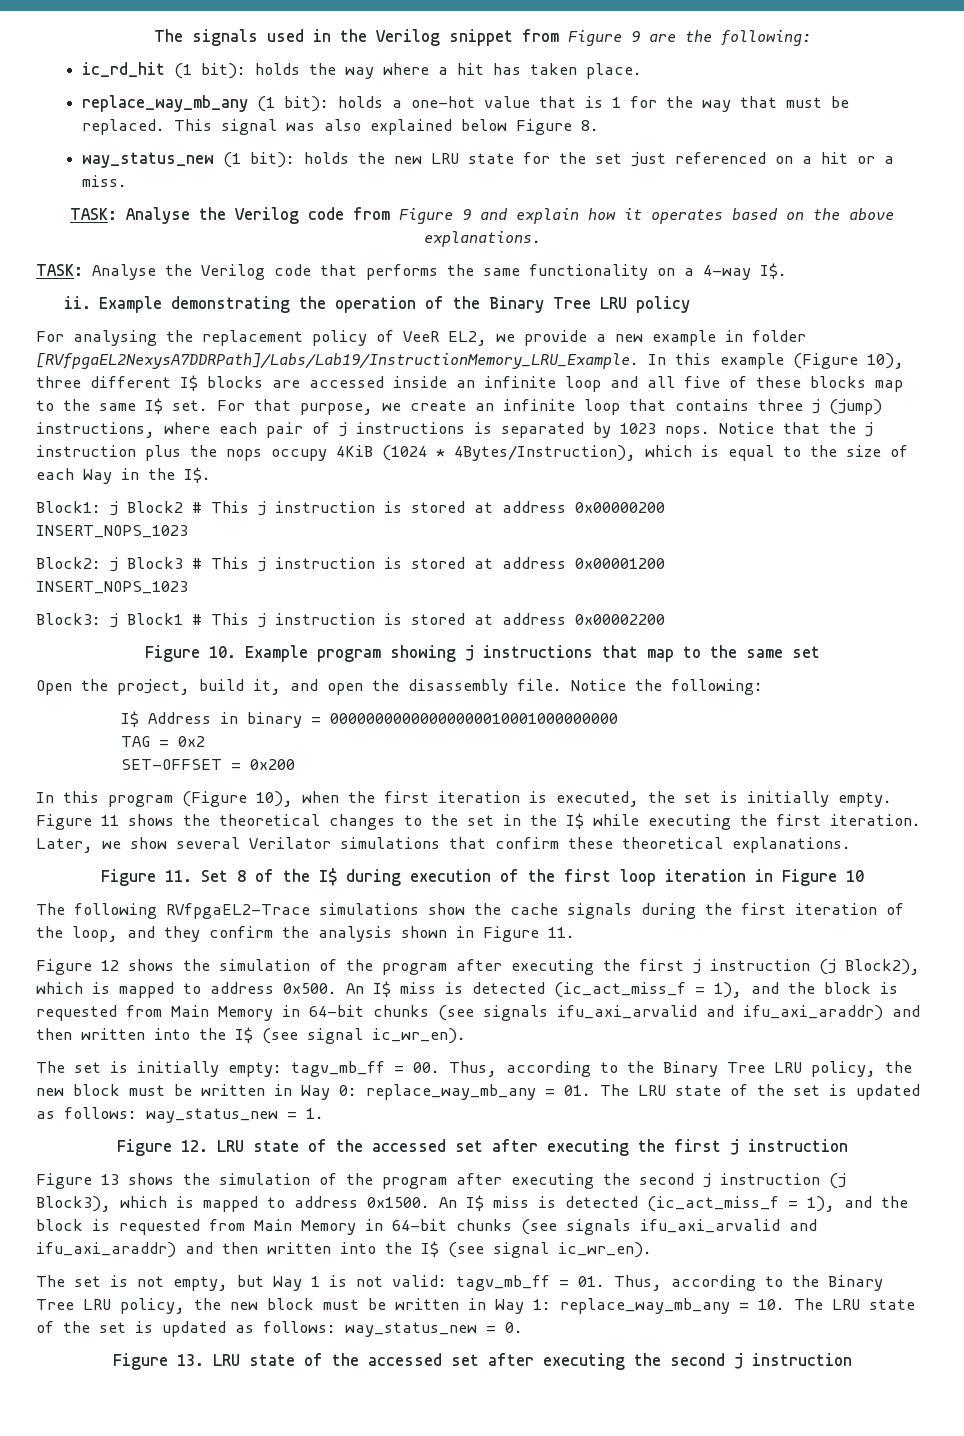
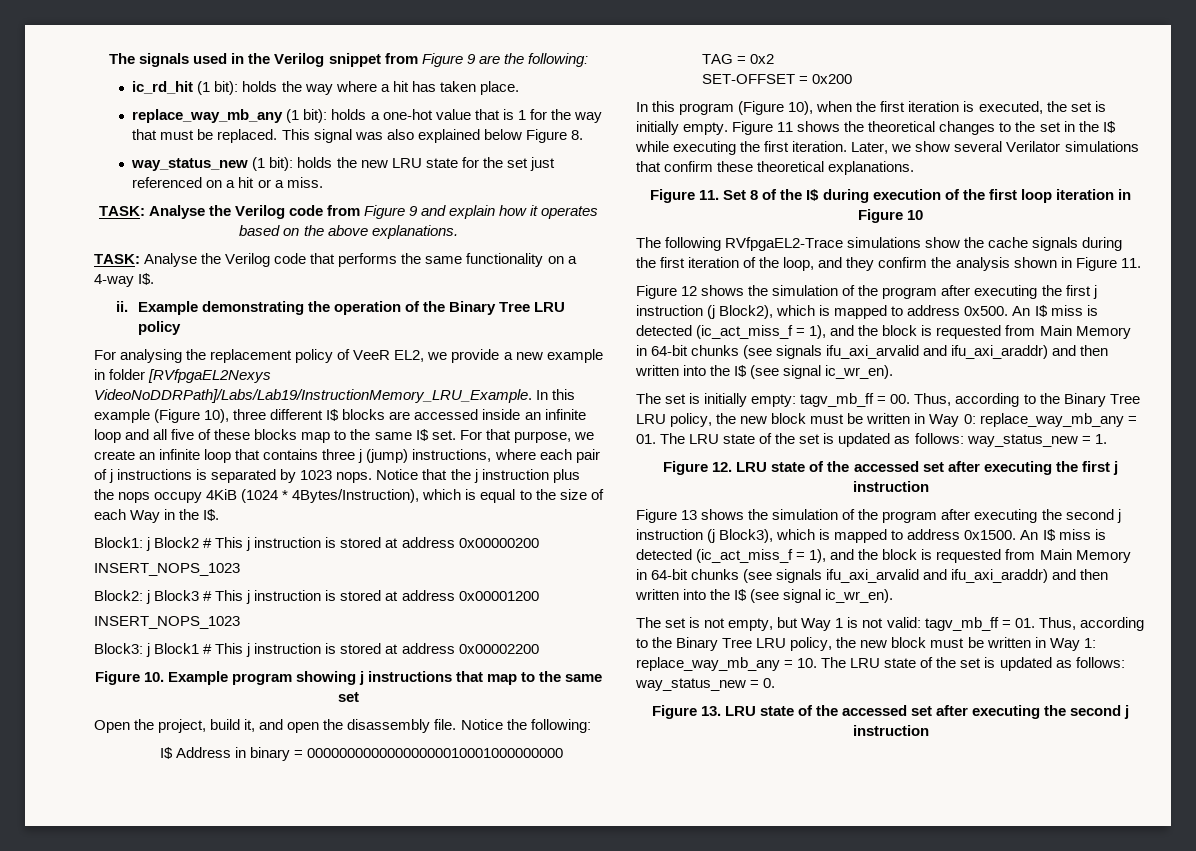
- For analysing the replacement policy of VeeR EL2, we provide a new example in folder [RVfpgaEL2NexysA7DDRPath]/Labs/Lab19/InstructionMemory_LRU_Example.
+ For analysing the replacement policy of VeeR EL2, we provide a new example in folder [RVfpgaEL2Nexys VideoNoDDRPath]/Labs/Lab19/InstructionMemory_LRU_Example.

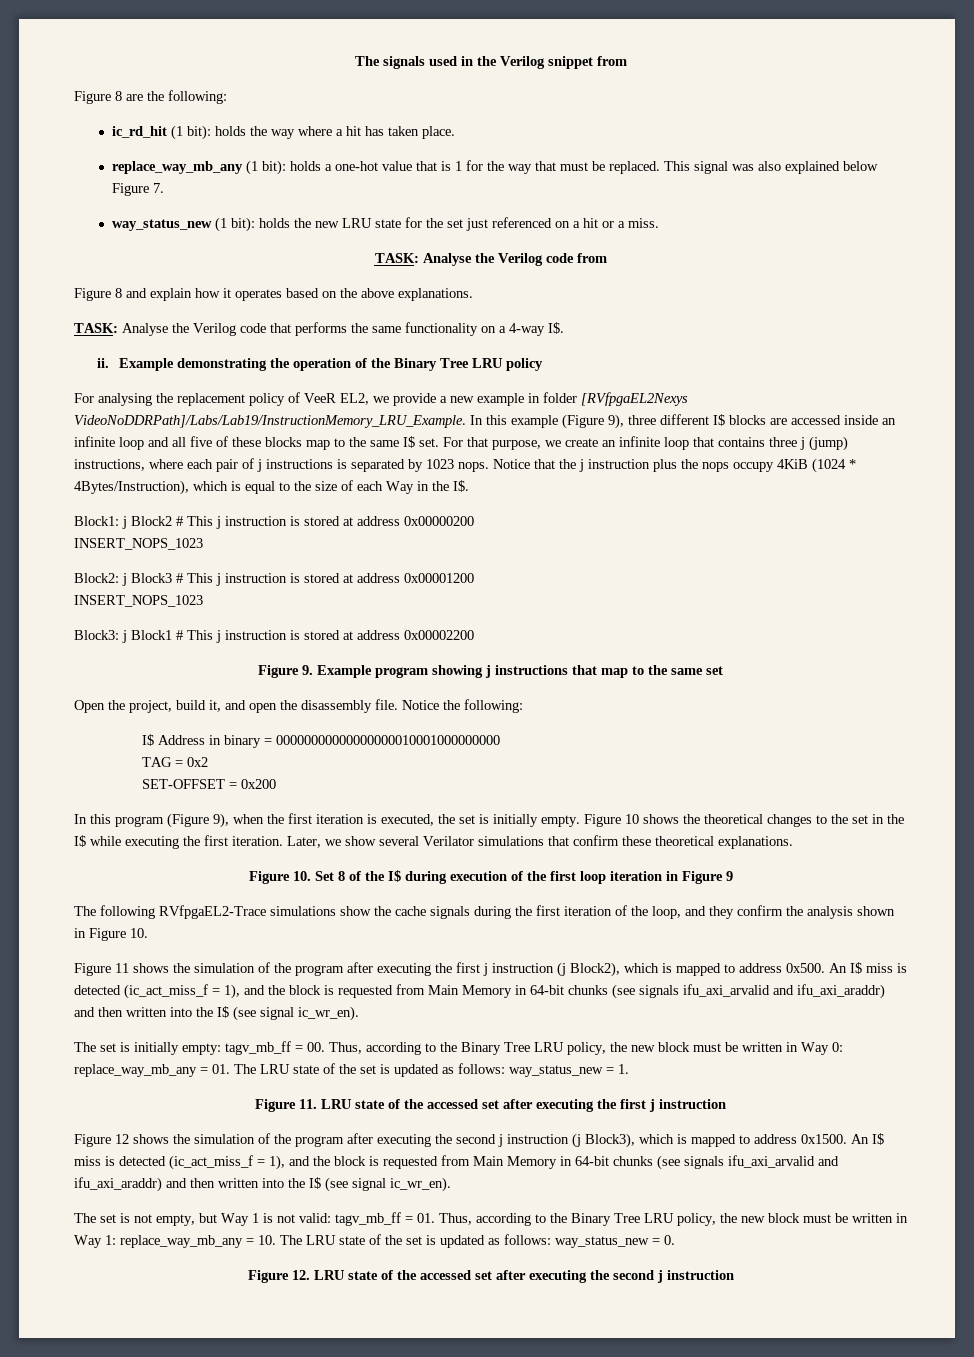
- The signals used in the Verilog snippet from Figure 9 are the following:
+ The signals used in the Verilog snippet from
+ Figure 8 are the following:
- This signal was also explained below Figure 8.
+ This signal was also explained below Figure 7.
- TASK: Analyse the Verilog code from Figure 9 and explain how it operates based on the above explanations.
+ TASK: Analyse the Verilog code from
+ Figure 8 and explain how it operates based on the above explanations.
- In this example (Figure 10), three different I$ blocks are accessed inside an infinite loop and all five of these blocks map to the same I$ set.
+ In this example (Figure 9), three different I$ blocks are accessed inside an infinite loop and all five of these blocks map to the same I$ set.
- Figure 10. Example program showing j instructions that map to the same set
+ Figure 9. Example program showing j instructions that map to the same set
- In this program (Figure 10), when the first iteration is executed, the set is initially empty.
+ In this program (Figure 9), when the first iteration is executed, the set is initially empty.
- Figure 11 shows the theoretical changes to the set in the I$ while executing the first iteration.
+ Figure 10 shows the theoretical changes to the set in the I$ while executing the first iteration.
- Figure 11. Set 8 of the I$ during execution of the first loop iteration in Figure 10
+ Figure 10. Set 8 of the I$ during execution of the first loop iteration in Figure 9
- The following RVfpgaEL2-Trace simulations show the cache signals during the first iteration of the loop, and they confirm the analysis shown in Figure 11.
- Figure 12 shows the simulation of the program after executing the first j instruction (j Block2), which is mapped to address 0x500.
+ The following RVfpgaEL2-Trace simulations show the cache signals during the first iteration of the loop, and they confirm the analysis shown in Figure 10.
+ Figure 11 shows the simulation of the program after executing the first j instruction (j Block2), which is mapped to address 0x500.
- Figure 12. LRU state of the accessed set after executing the first j instruction
+ Figure 11. LRU state of the accessed set after executing the first j instruction
- Figure 13 shows the simulation of the program after executing the second j instruction (j Block3), which is mapped to address 0x1500.
+ Figure 12 shows the simulation of the program after executing the second j instruction (j Block3), which is mapped to address 0x1500.
- Figure 13. LRU state of the accessed set after executing the second j instruction
+ Figure 12. LRU state of the accessed set after executing the second j instruction

